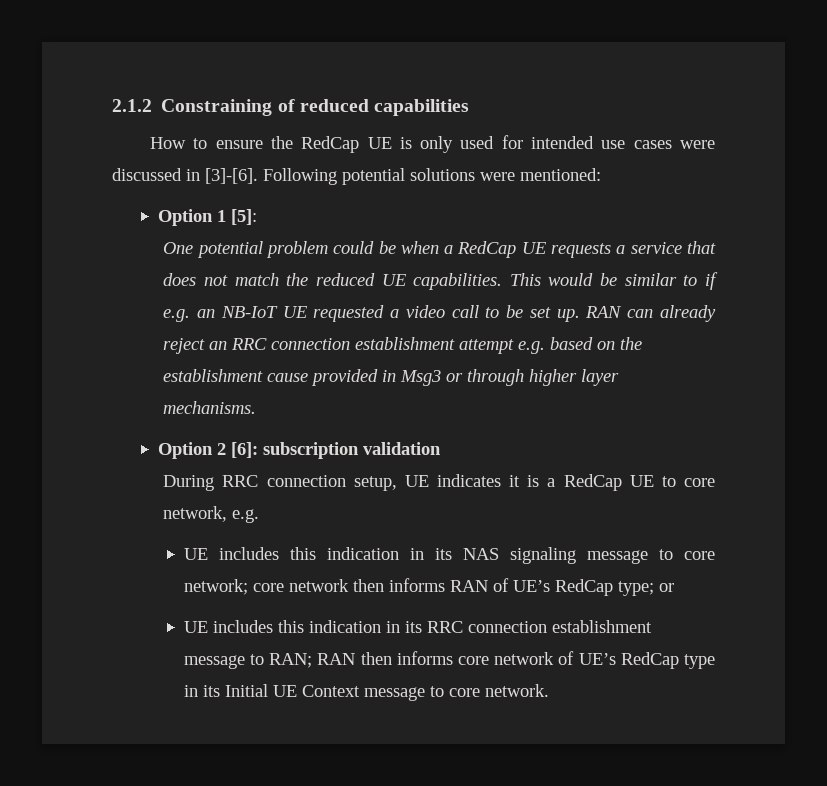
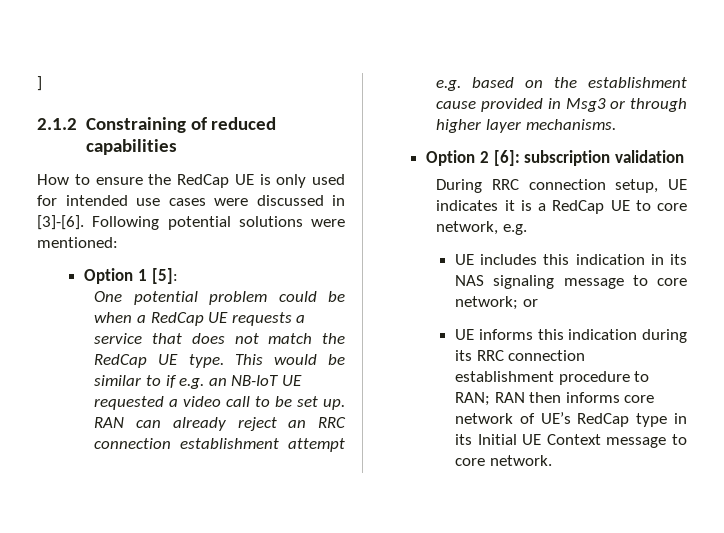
+ ]
- One potential problem could be when a RedCap UE requests a service that does not match the reduced UE capabilities.
+ One potential problem could be when a RedCap UE requests a service that does not match the RedCap UE type.
- UE includes this indication in its NAS signaling message to core network; core network then informs RAN of UE’s RedCap type; or
+ UE includes this indication in its NAS signaling message to core network; or
- UE includes this indication in its RRC connection establishment message to RAN; RAN then informs core network of UE’s RedCap type in its Initial UE Context message to core network.
+ UE informs this indication during its RRC connection establishment procedure to RAN; RAN then informs core network of UE’s RedCap type in its Initial UE Context message to core network.

